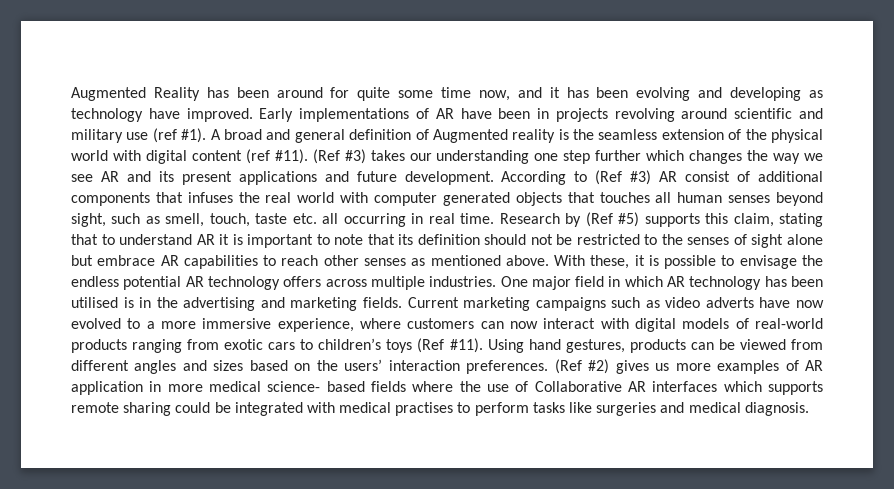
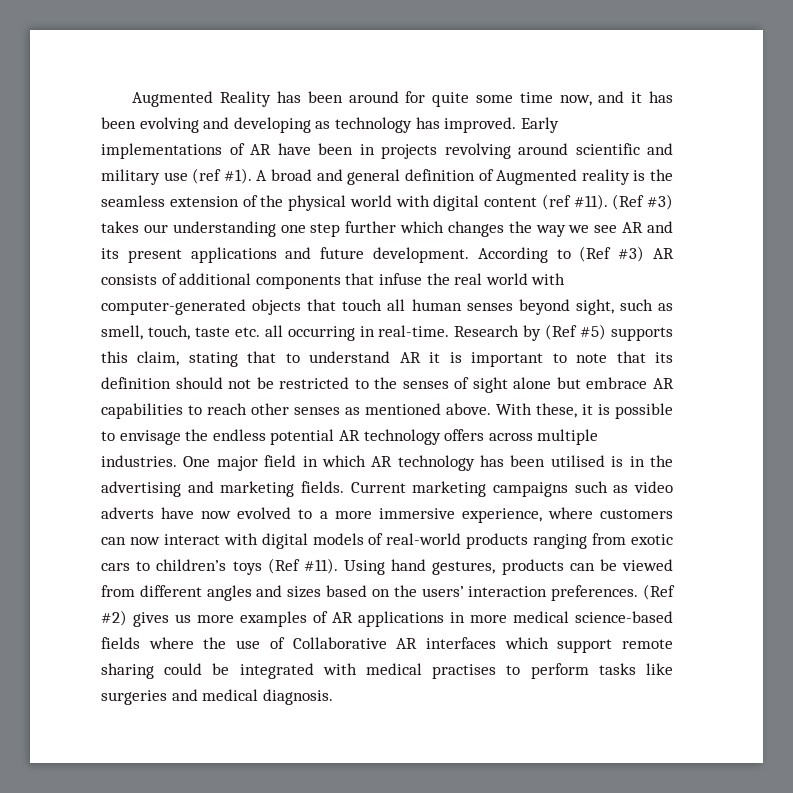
- Augmented Reality has been around for quite some time now, and it has been evolving and developing as technology have improved.
+ Augmented Reality has been around for quite some time now, and it has been evolving and developing as technology has improved.
- According to (Ref #3) AR consist of additional components that infuses the real world with computer generated objects that touches all human senses beyond sight, such as smell, touch, taste etc. all occurring in real time.
+ According to (Ref #3) AR consists of additional components that infuse the real world with computer-generated objects that touch all human senses beyond sight, such as smell, touch, taste etc. all occurring in real-time.
- (Ref #2) gives us more examples of AR application in more medical science- based fields where the use of Collaborative AR interfaces which supports remote sharing could be integrated with medical practises to perform tasks like surgeries and medical diagnosis.
+ (Ref #2) gives us more examples of AR applications in more medical science-based fields where the use of Collaborative AR interfaces which support remote sharing could be integrated with medical practises to perform tasks like surgeries and medical diagnosis.

